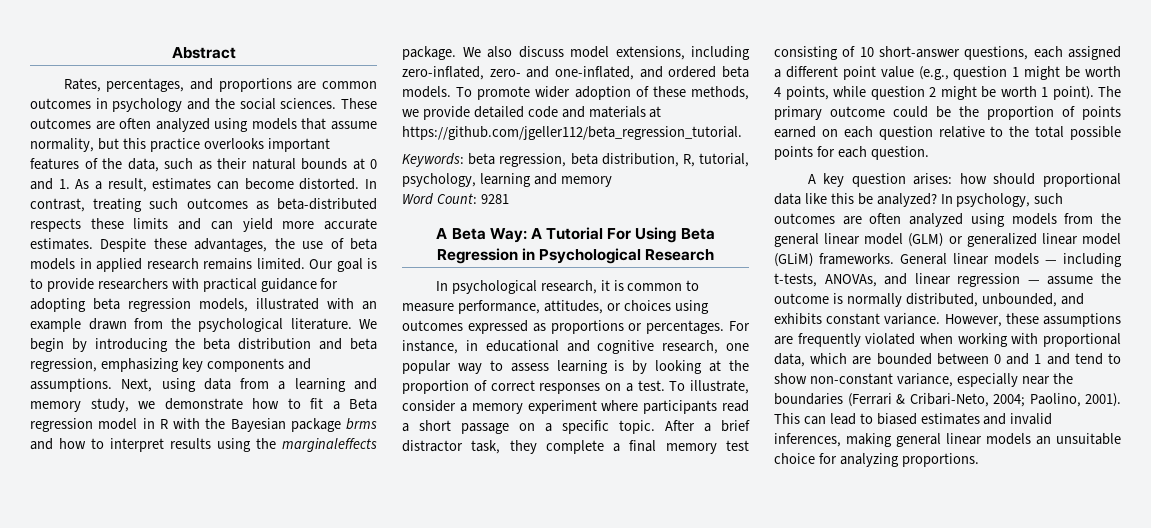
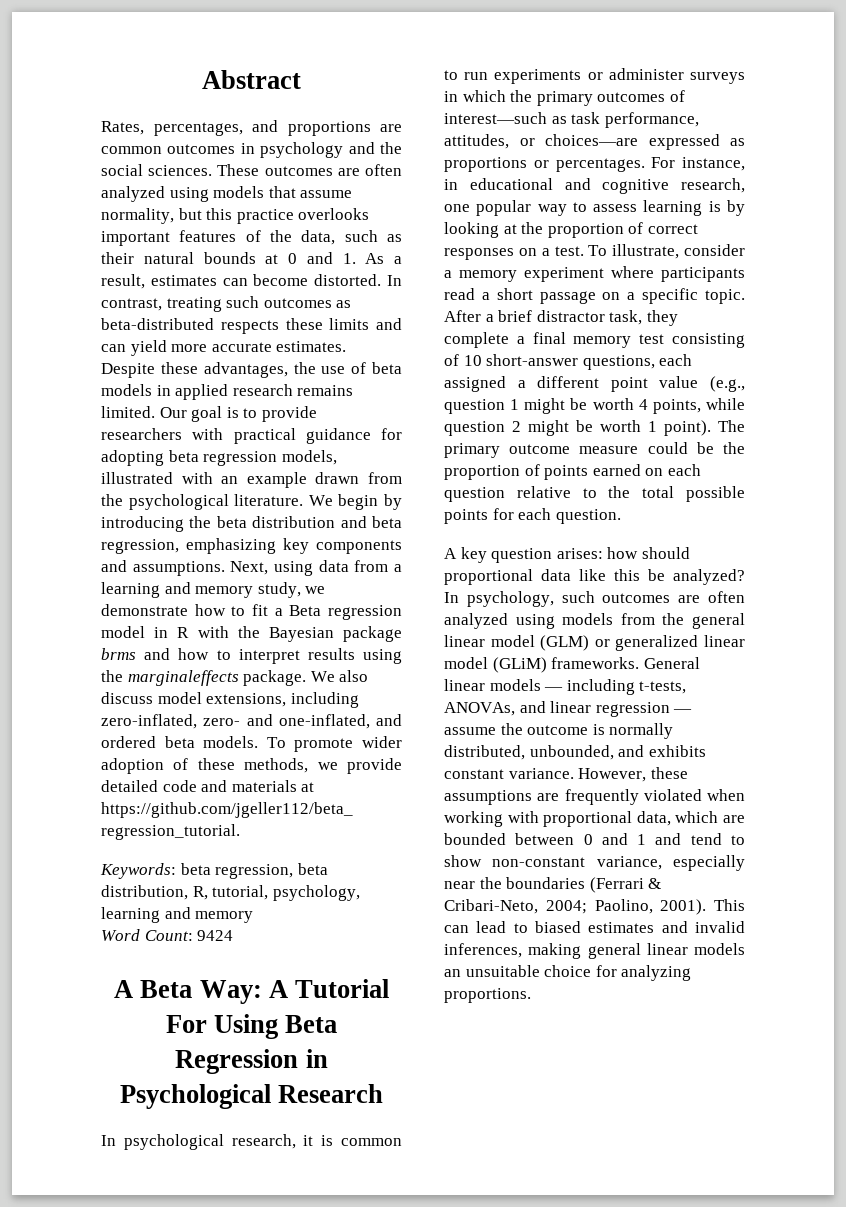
- Word Count: 9281
+ Word Count: 9424
- In psychological research, it is common to measure performance, attitudes, or choices using outcomes expressed as proportions or percentages.
+ In psychological research, it is common to run experiments or administer surveys in which the primary outcomes of interest—such as task performance, attitudes, or choices—are expressed as proportions or percentages.
- The primary outcome could be the proportion of points earned on each question relative to the total possible points for each question.
+ The primary outcome measure could be the proportion of points earned on each question relative to the total possible points for each question.

